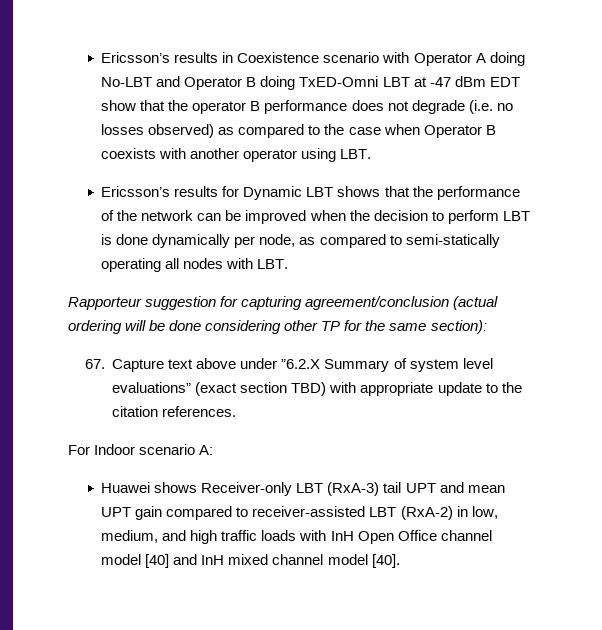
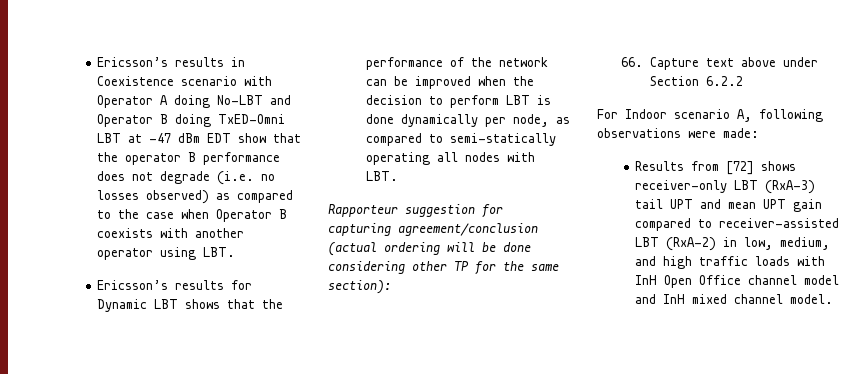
- 67. Capture text above under ”6.2.X Summary of system level evaluations” (exact section TBD) with appropriate update to the citation references.
- For Indoor scenario A:
- Huawei shows Receiver-only LBT (RxA-3) tail UPT and mean UPT gain compared to receiver-assisted LBT (RxA-2) in low, medium, and high traffic loads with InH Open Office channel model [40] and InH mixed channel model [40].
+ 66. Capture text above under Section 6.2.2
+ For Indoor scenario A, following observations were made:
+ Results from [72] shows receiver-only LBT (RxA-3) tail UPT and mean UPT gain compared to receiver-assisted LBT (RxA-2) in low, medium, and high traffic loads with InH Open Office channel model and InH mixed channel model.

